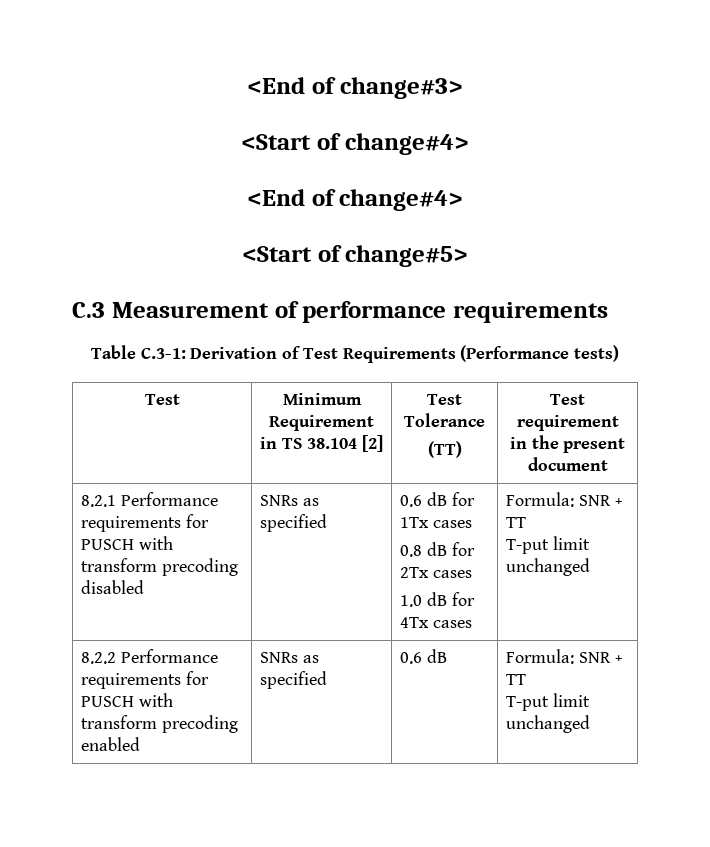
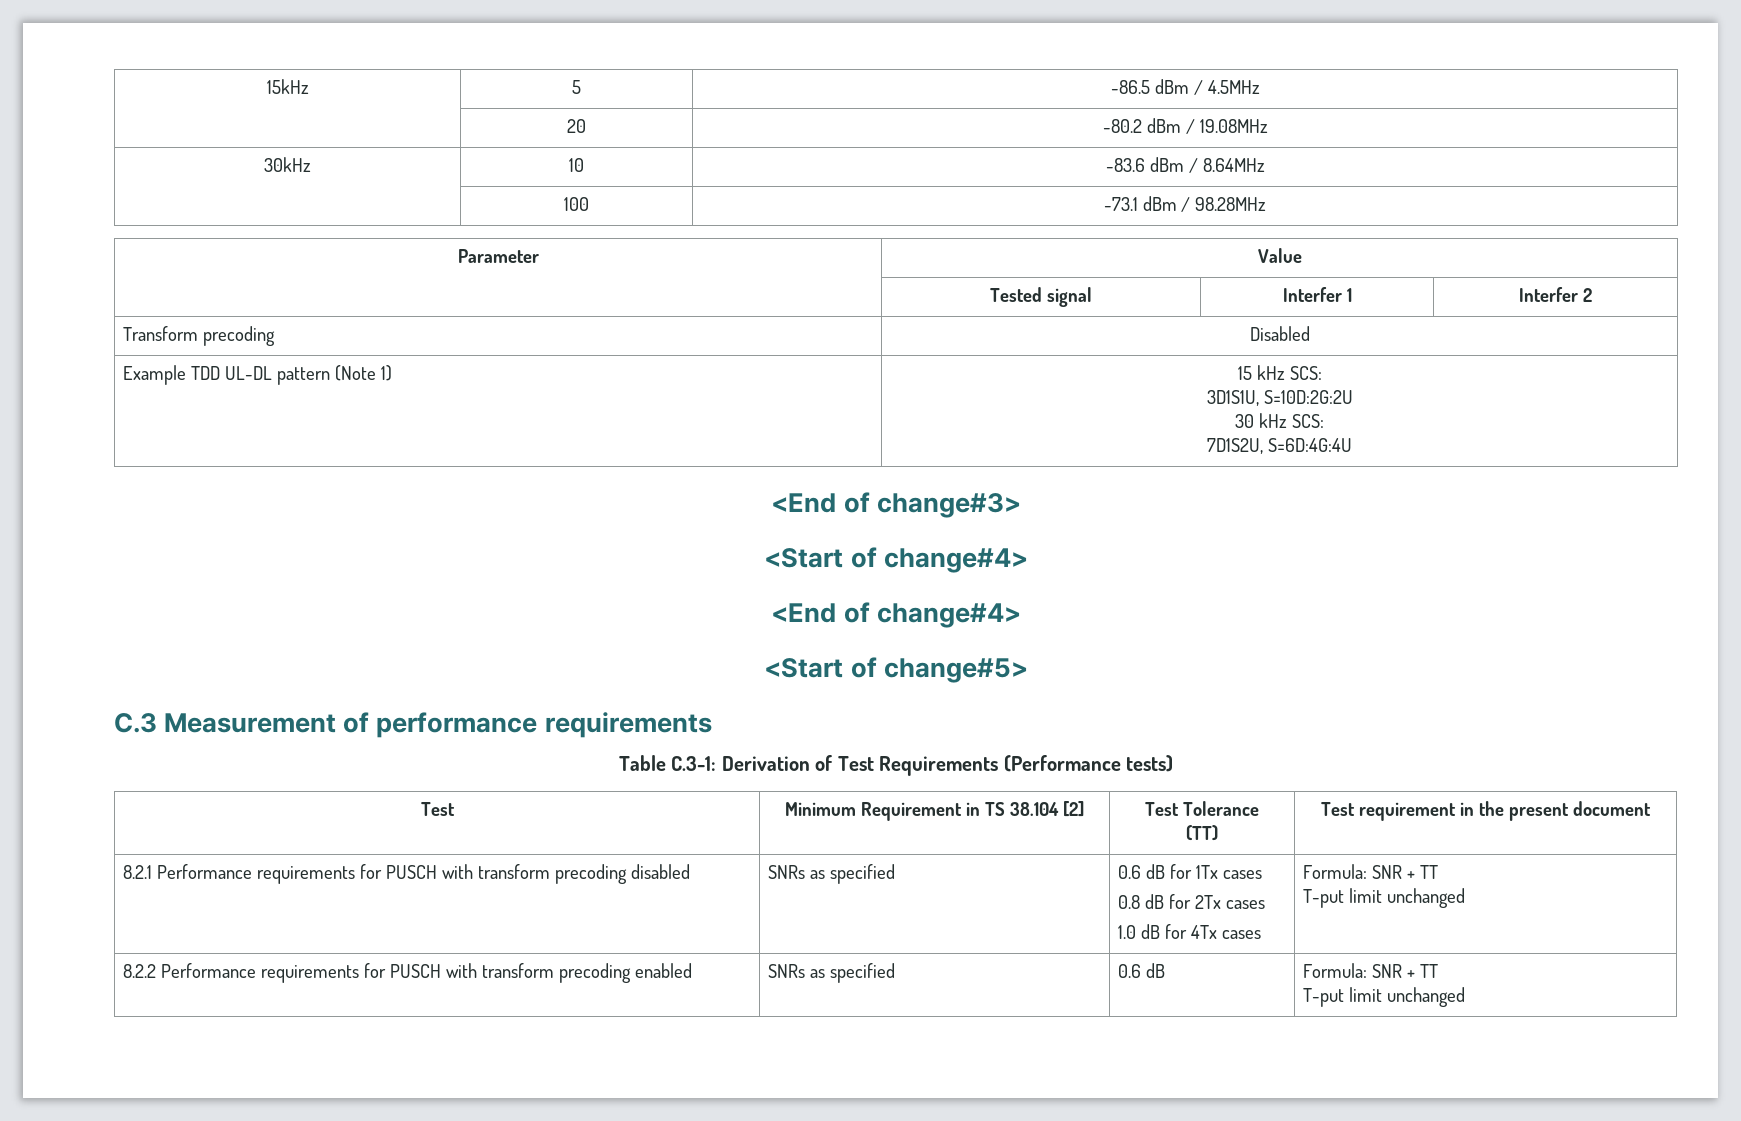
+ 15kHz | 5 | -86.5 dBm / 4.5MHz
+ | 20 | -80.2 dBm / 19.08MHz
+ 30kHz | 10 | -83.6 dBm / 8.64MHz
+ | 100 | -73.1 dBm / 98.28MHz
+ Parameter | Value
+ | Tested signal | Interfer 1 | Interfer 2
+ Transform precoding | Disabled
+ Example TDD UL-DL pattern (Note 1) | 15 kHz SCS:
+ 3D1S1U, S=10D:2G:2U
+ 30 kHz SCS:
+ 7D1S2U, S=6D:4G:4U

